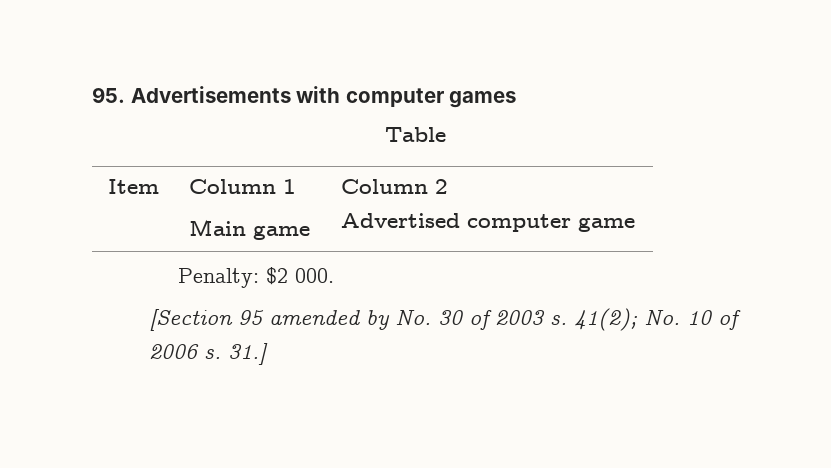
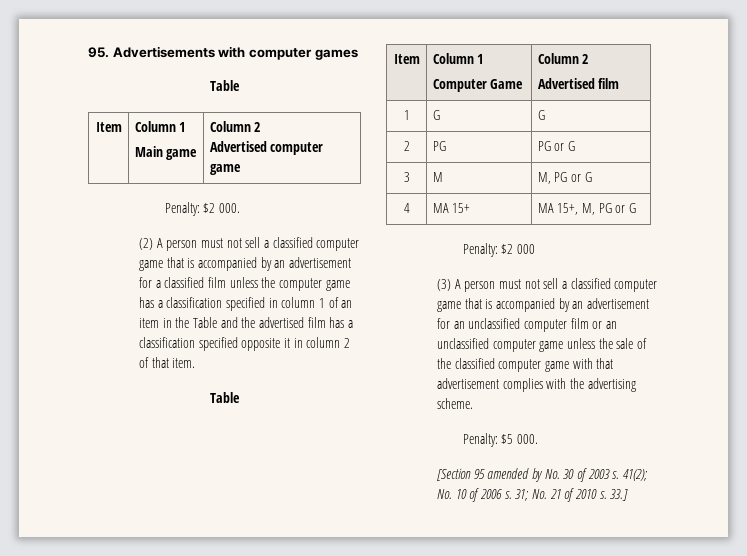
+ (2) A person must not sell a classified computer game that is accompanied by an advertisement for a classified film unless the computer game has a classification specified in column 1 of an item in the Table and the advertised film has a classification specified opposite it in column 2 of that item.
+ Table
+ Item | Column 1
+ Computer Game | Column 2
+ Advertised film
+ 1 | G | G
+ 2 | PG | PG or G
+ 3 | M | M, PG or G
+ 4 | MA 15+ | MA 15+, M, PG or G
+ Penalty: $2 000
+ (3) A person must not sell a classified computer game that is accompanied by an advertisement for an unclassified computer film or an unclassified computer game unless the sale of the classified computer game with that advertisement complies with the advertising scheme.
+ Penalty: $5 000.
- 31.]
+ 31; No. 21 of 2010 s. 33.]

